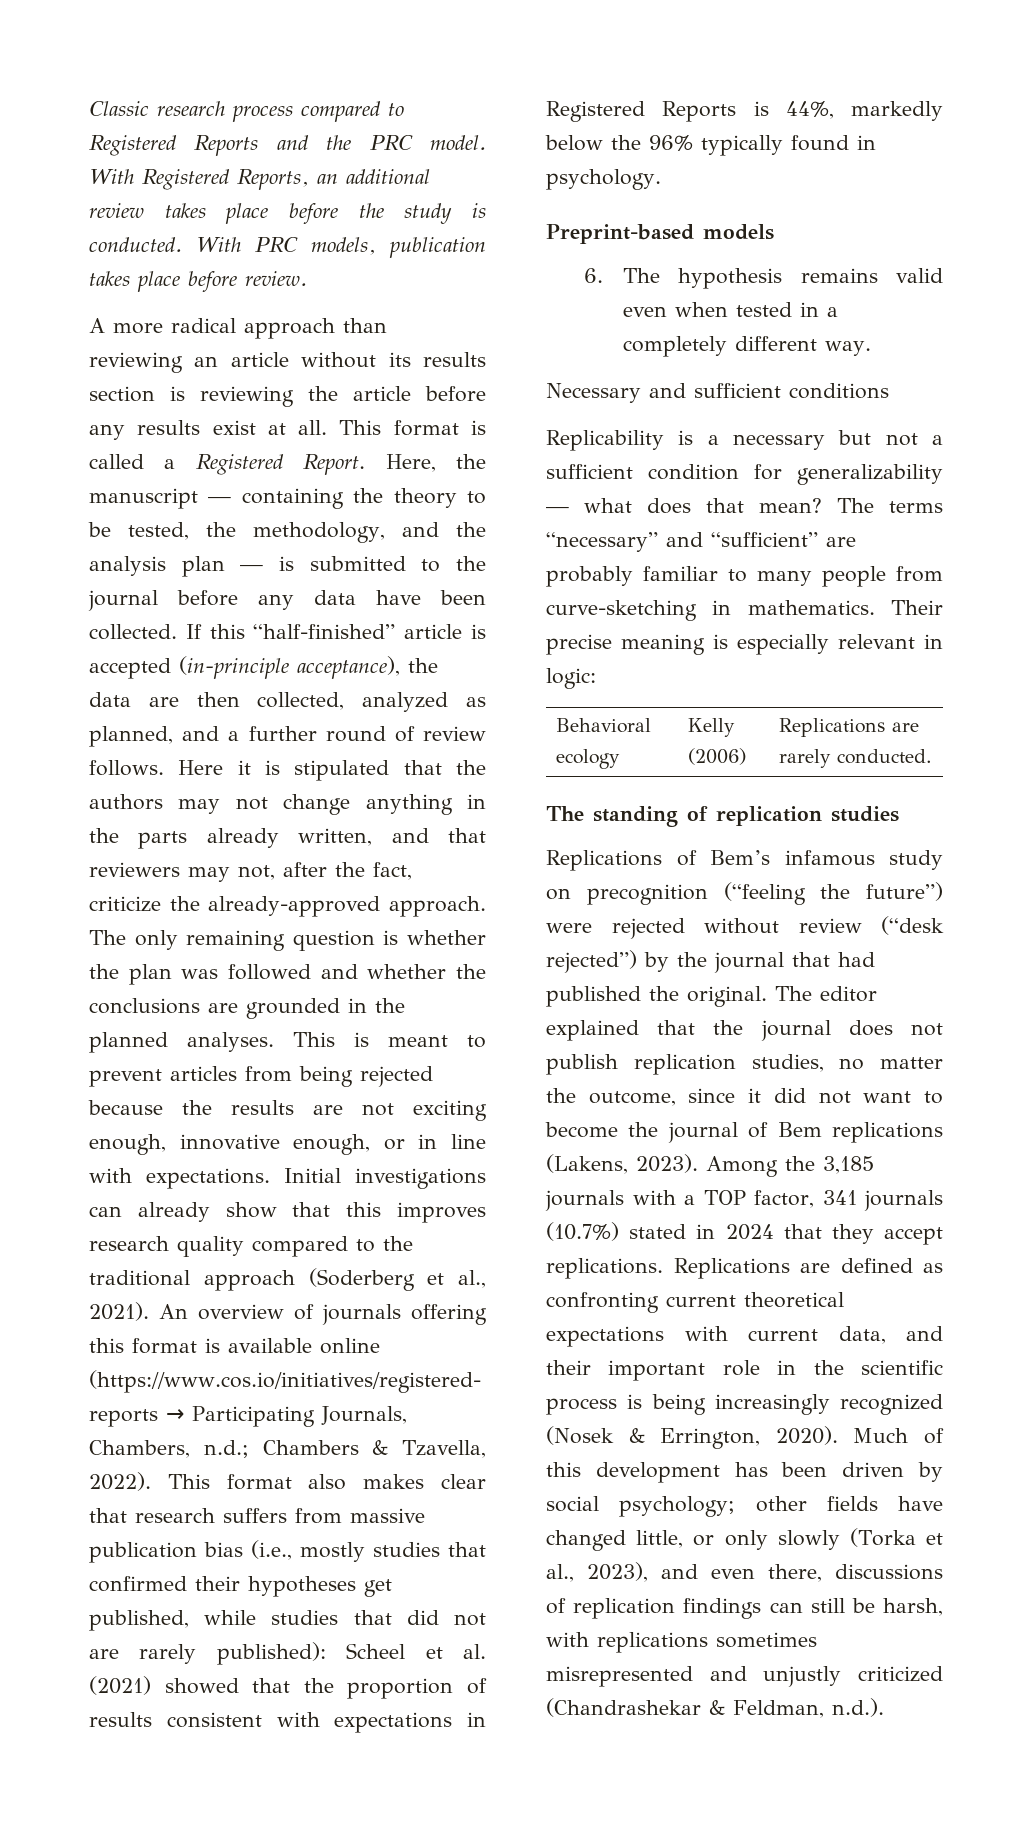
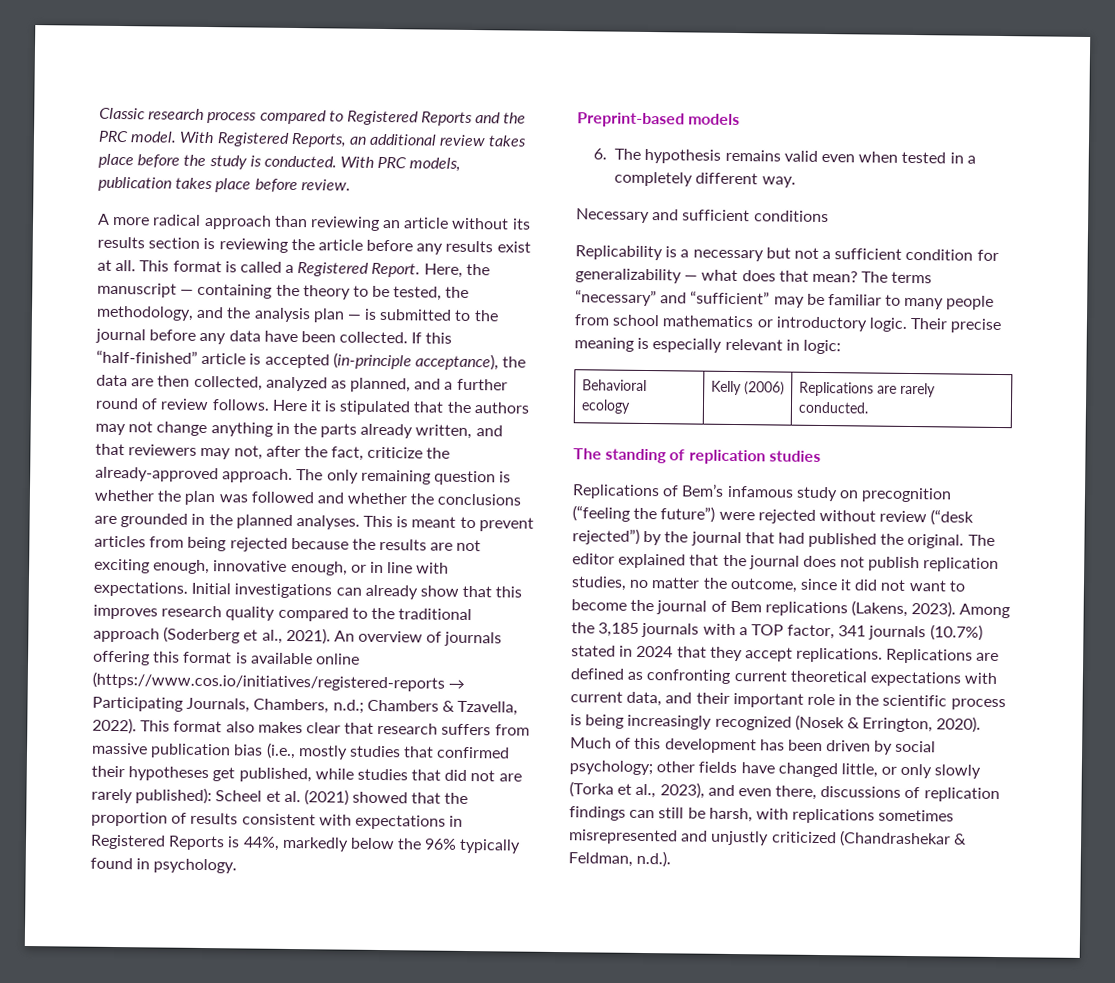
- The terms “necessary” and “sufficient” are probably familiar to many people from curve-sketching in mathematics.
+ The terms “necessary” and “sufficient” may be familiar to many people from school mathematics or introductory logic.

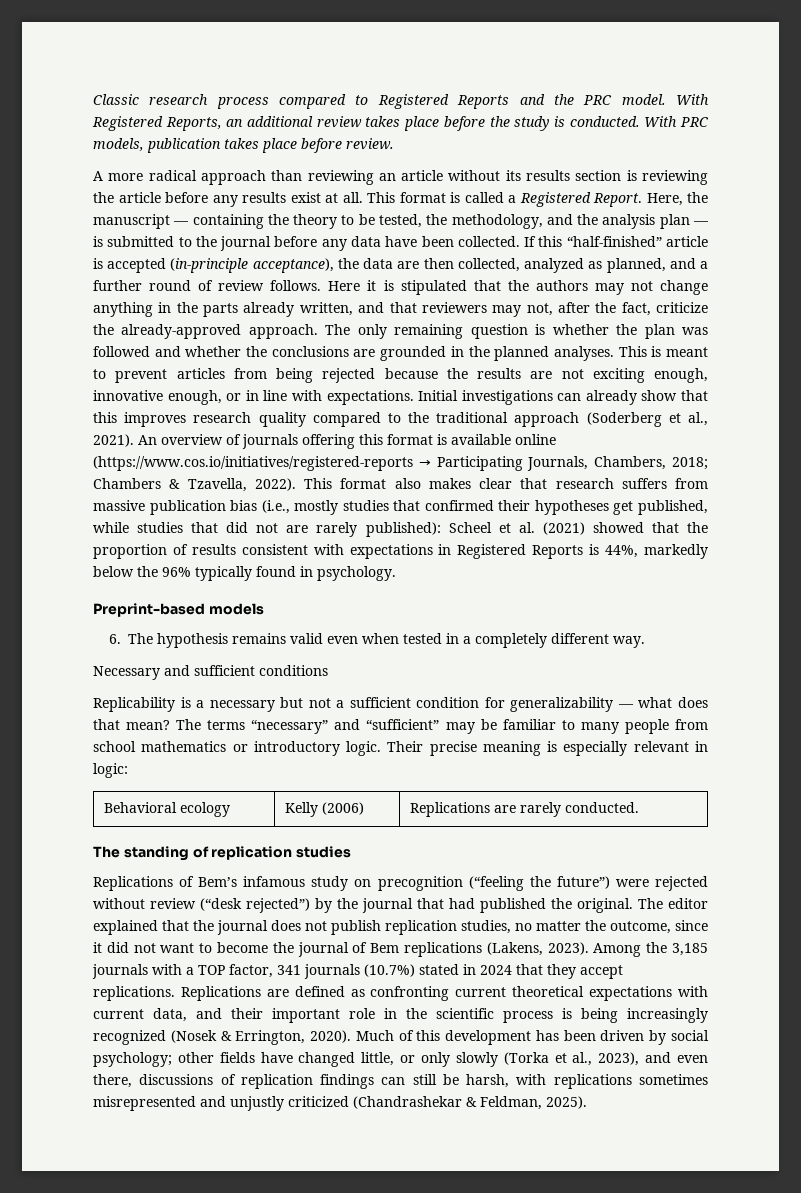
- An overview of journals offering this format is available online (https://www.cos.io/initiatives/registered-reports → Participating Journals, Chambers, n.d.; Chambers & Tzavella, 2022).
+ An overview of journals offering this format is available online (https://www.cos.io/initiatives/registered-reports → Participating Journals, Chambers, 2018; Chambers & Tzavella, 2022).
- Much of this development has been driven by social psychology; other fields have changed little, or only slowly (Torka et al., 2023), and even there, discussions of replication findings can still be harsh, with replications sometimes misrepresented and unjustly criticized (Chandrashekar & Feldman, n.d.).
+ Much of this development has been driven by social psychology; other fields have changed little, or only slowly (Torka et al., 2023), and even there, discussions of replication findings can still be harsh, with replications sometimes misrepresented and unjustly criticized (Chandrashekar & Feldman, 2025).

